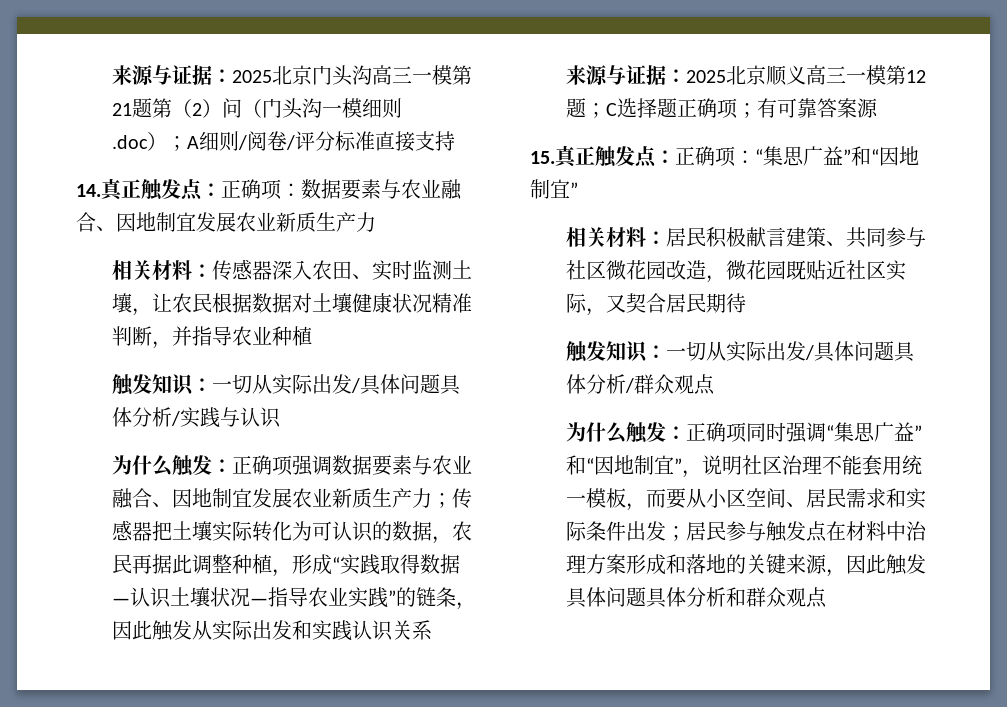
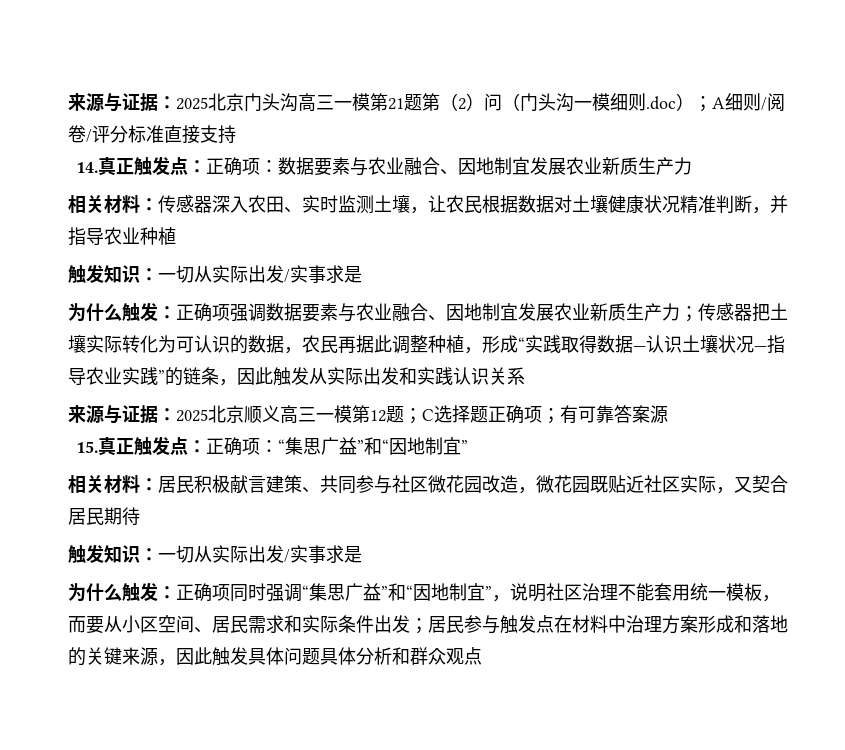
  相关材料：传感器深入农田、实时监测土壤，让农民根据数据对土壤健康状况精准判断，并指导农业种植
- 触发知识：一切从实际出发/具体问题具体分析/实践与认识
+ 触发知识：一切从实际出发/实事求是
  相关材料：居民积极献言建策、共同参与社区微花园改造，微花园既贴近社区实际，又契合居民期待
- 触发知识：一切从实际出发/具体问题具体分析/群众观点
+ 触发知识：一切从实际出发/实事求是

